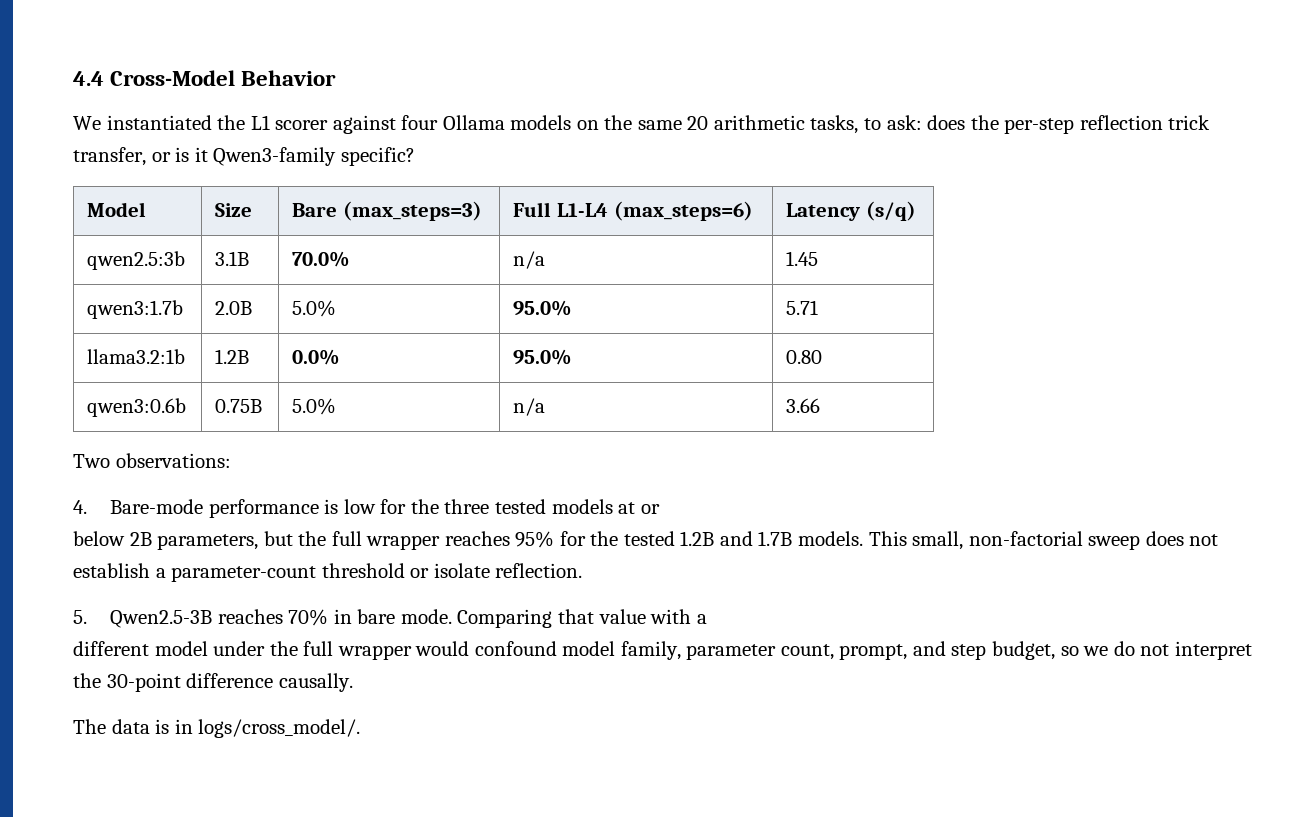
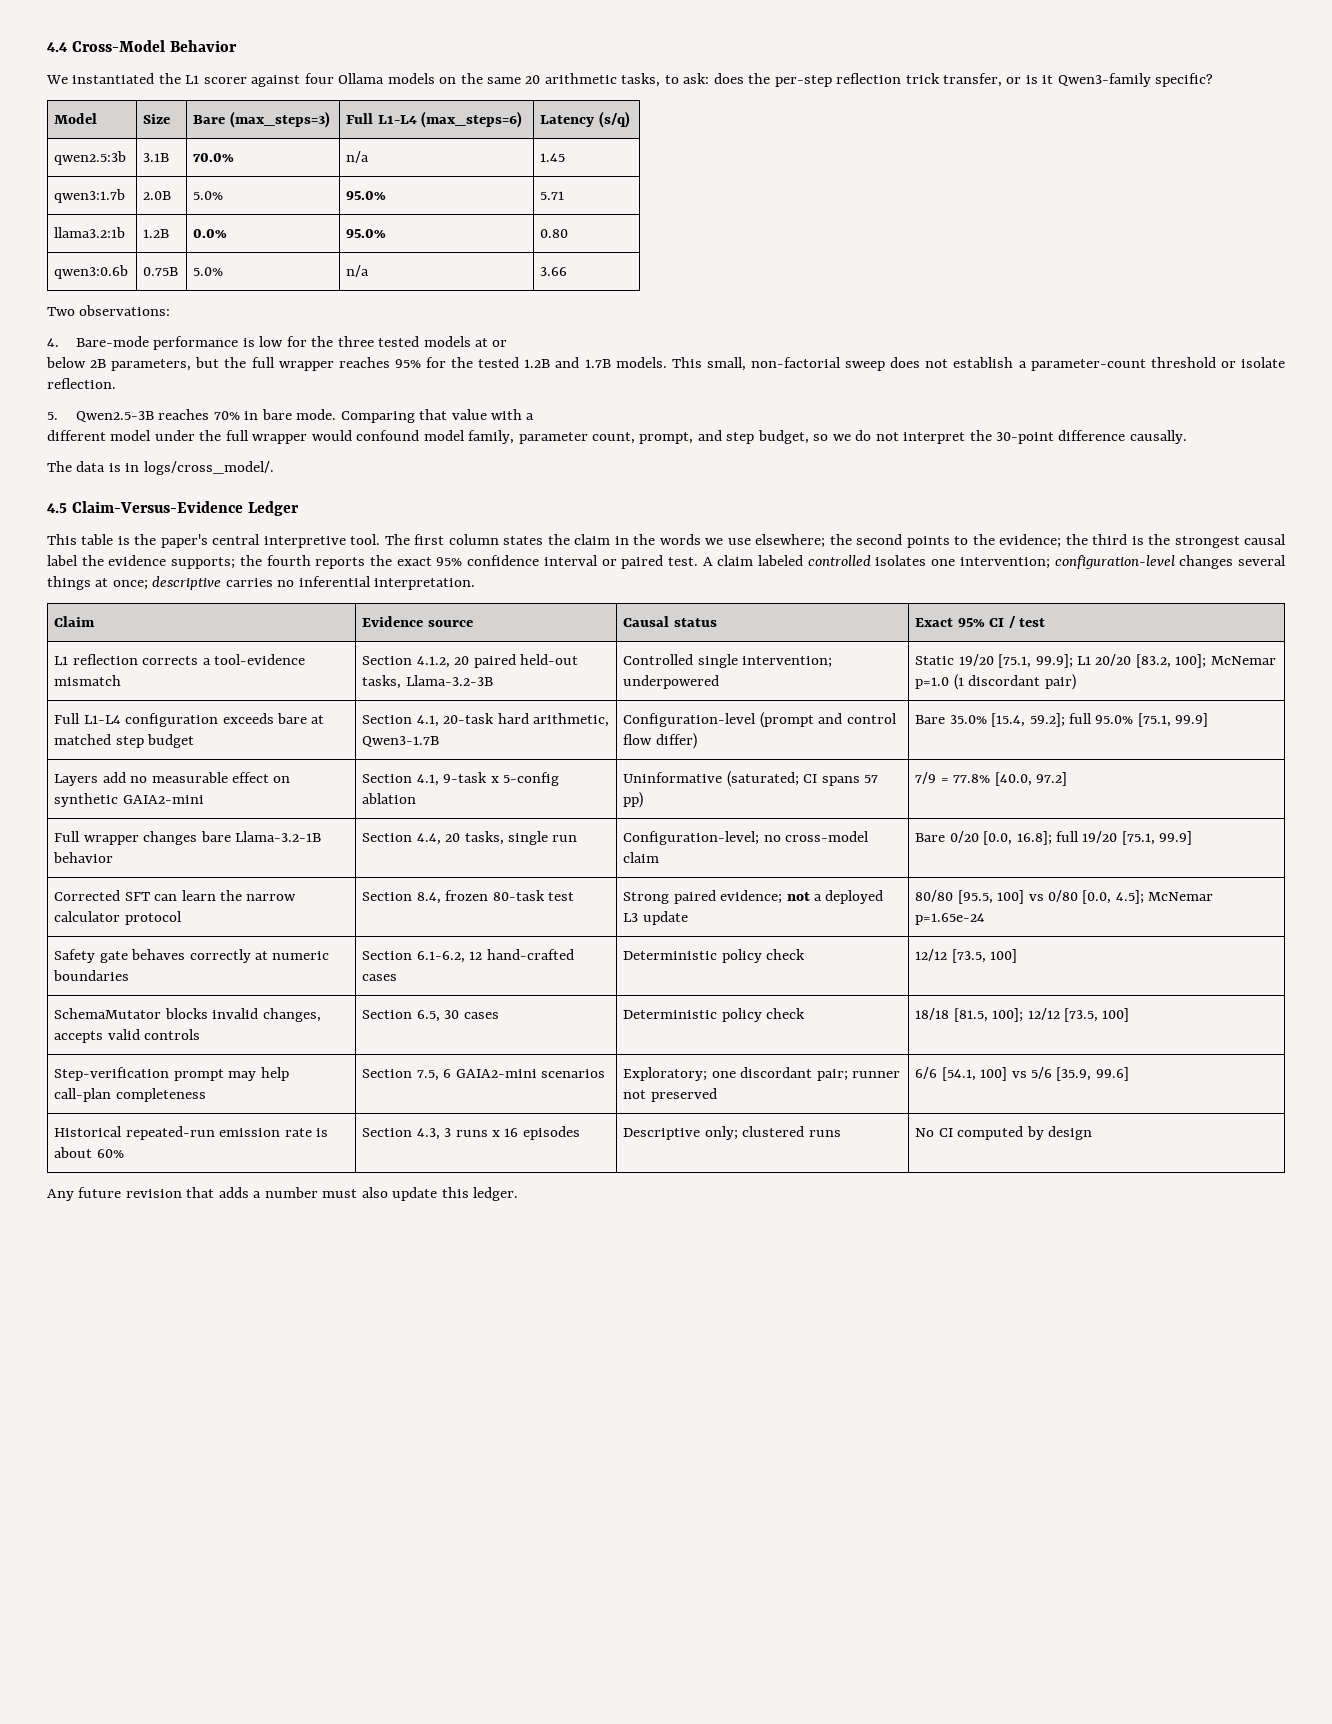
+ 4.5 Claim-Versus-Evidence Ledger
+ This table is the paper's central interpretive tool. The first column states the claim in the words we use elsewhere; the second points to the evidence; the third is the strongest causal label the evidence supports; the fourth reports the exact 95% confidence interval or paired test. A claim labeled controlled isolates one intervention; configuration-level changes several things at once; descriptive carries no inferential interpretation.
+ Claim | Evidence source | Causal status | Exact 95% CI / test
+ L1 reflection corrects a tool-evidence mismatch | Section 4.1.2, 20 paired held-out tasks, Llama-3.2-3B | Controlled single intervention; underpowered | Static 19/20 [75.1, 99.9]; L1 20/20 [83.2, 100]; McNemar p=1.0 (1 discordant pair)
+ Full L1-L4 configuration exceeds bare at matched step budget | Section 4.1, 20-task hard arithmetic, Qwen3-1.7B | Configuration-level (prompt and control flow differ) | Bare 35.0% [15.4, 59.2]; full 95.0% [75.1, 99.9]
+ Layers add no measurable effect on synthetic GAIA2-mini | Section 4.1, 9-task x 5-config ablation | Uninformative (saturated; CI spans 57 pp) | 7/9 = 77.8% [40.0, 97.2]
+ Full wrapper changes bare Llama-3.2-1B behavior | Section 4.4, 20 tasks, single run | Configuration-level; no cross-model claim | Bare 0/20 [0.0, 16.8]; full 19/20 [75.1, 99.9]
+ Corrected SFT can learn the narrow calculator protocol | Section 8.4, frozen 80-task test | Strong paired evidence; not a deployed L3 update | 80/80 [95.5, 100] vs 0/80 [0.0, 4.5]; McNemar p=1.65e-24
+ Safety gate behaves correctly at numeric boundaries | Section 6.1-6.2, 12 hand-crafted cases | Deterministic policy check | 12/12 [73.5, 100]
+ SchemaMutator blocks invalid changes, accepts valid controls | Section 6.5, 30 cases | Deterministic policy check | 18/18 [81.5, 100]; 12/12 [73.5, 100]
+ Step-verification prompt may help call-plan completeness | Section 7.5, 6 GAIA2-mini scenarios | Exploratory; one discordant pair; runner not preserved | 6/6 [54.1, 100] vs 5/6 [35.9, 99.6]
+ Historical repeated-run emission rate is about 60% | Section 4.3, 3 runs x 16 episodes | Descriptive only; clustered runs | No CI computed by design
+ Any future revision that adds a number must also update this ledger.

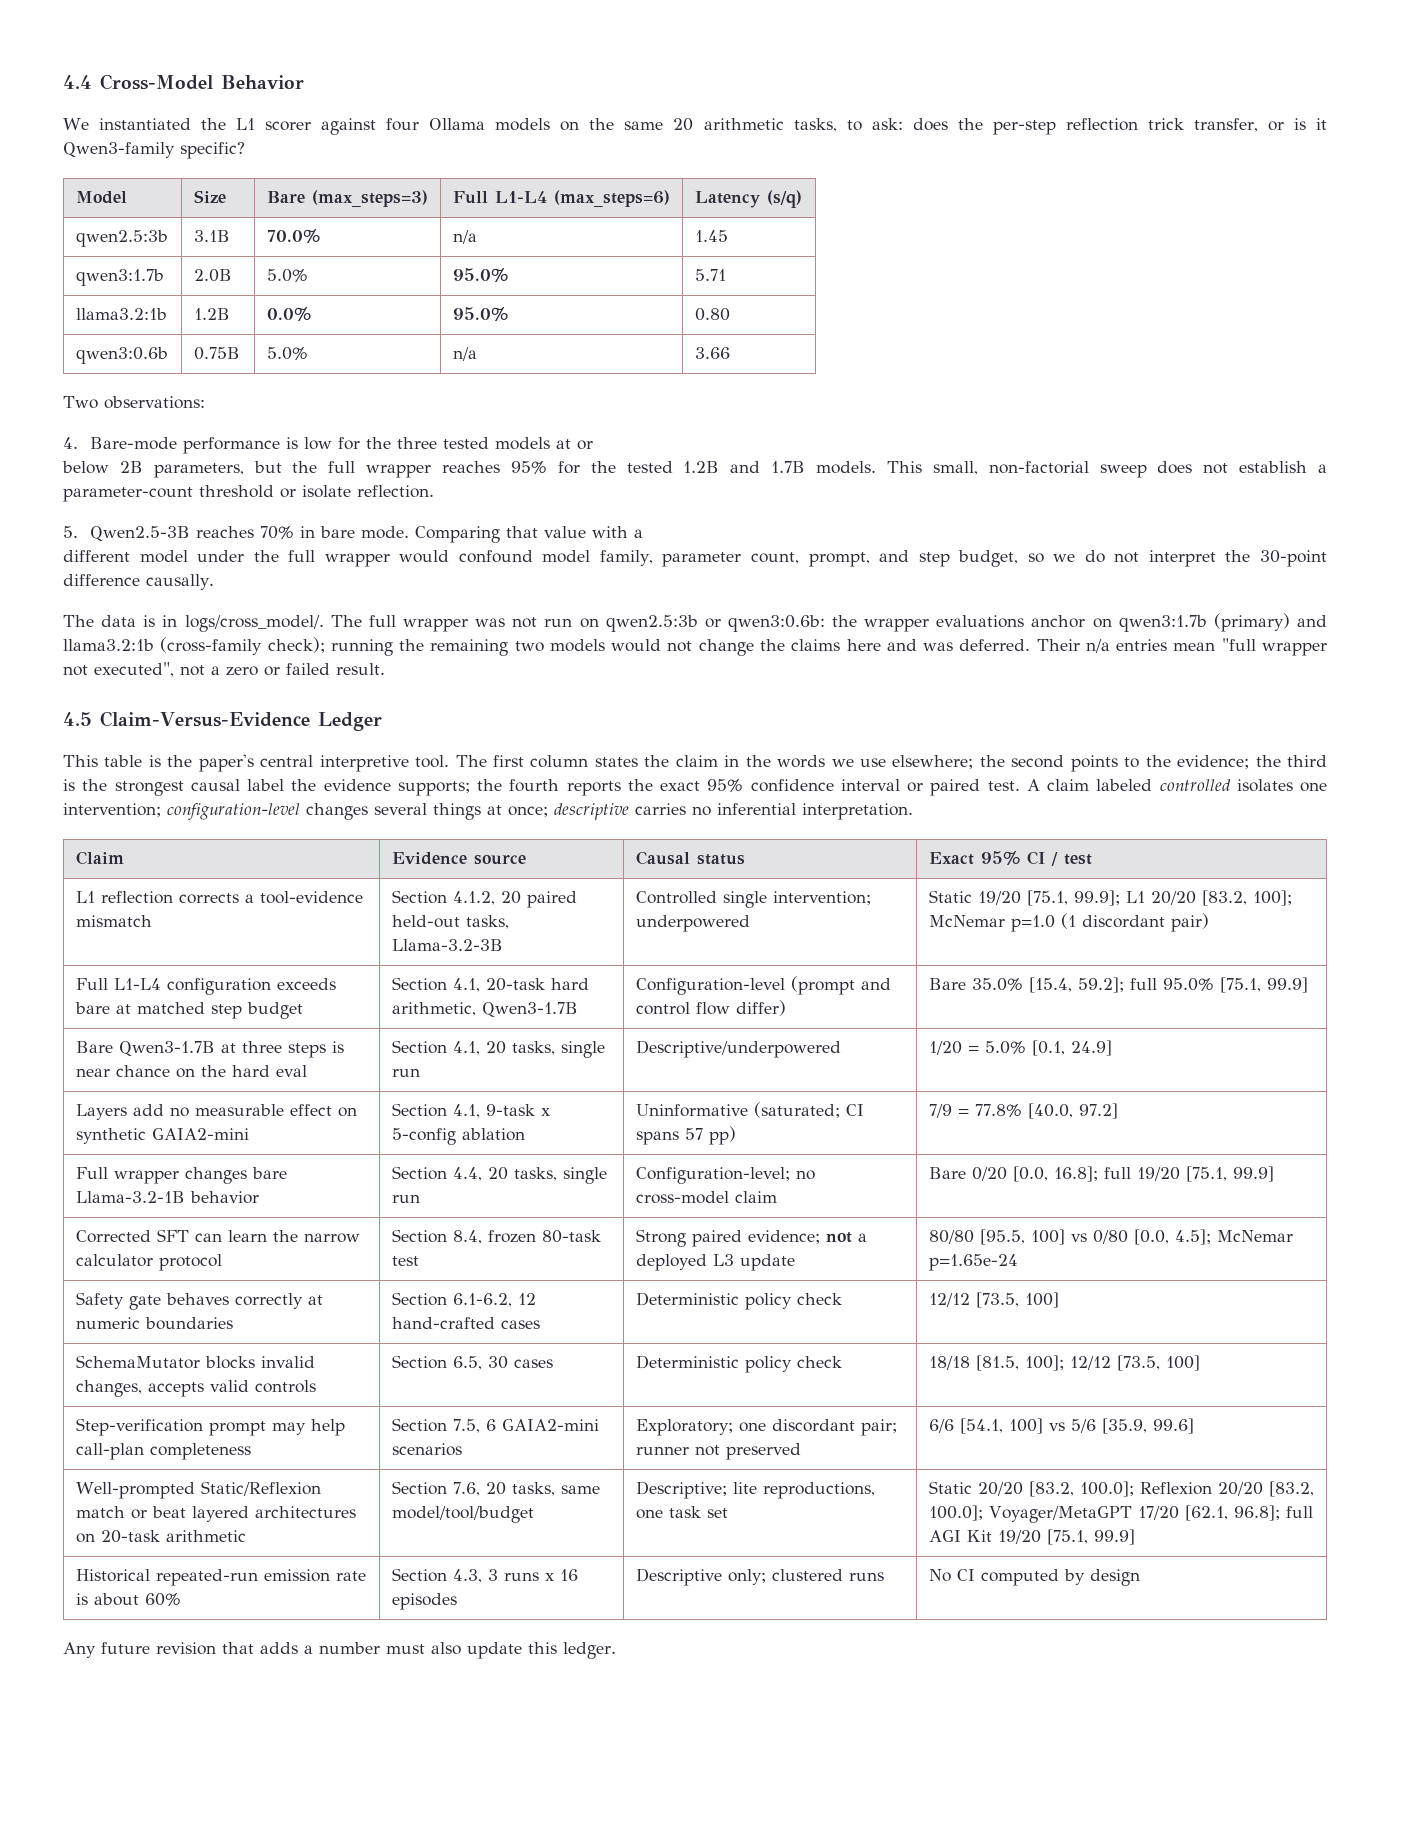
+ The full wrapper was not run on qwen2.5:3b or qwen3:0.6b: the wrapper evaluations anchor on qwen3:1.7b (primary) and llama3.2:1b (cross-family check); running the remaining two models would not change the claims here and was deferred. Their n/a entries mean "full wrapper not executed", not a zero or failed result.
+ Bare Qwen3-1.7B at three steps is near chance on the hard eval | Section 4.1, 20 tasks, single run | Descriptive/underpowered | 1/20 = 5.0% [0.1, 24.9]
+ Well-prompted Static/Reflexion match or beat layered architectures on 20-task arithmetic | Section 7.6, 20 tasks, same model/tool/budget | Descriptive; lite reproductions, one task set | Static 20/20 [83.2, 100.0]; Reflexion 20/20 [83.2, 100.0]; Voyager/MetaGPT 17/20 [62.1, 96.8]; full AGI Kit 19/20 [75.1, 99.9]

